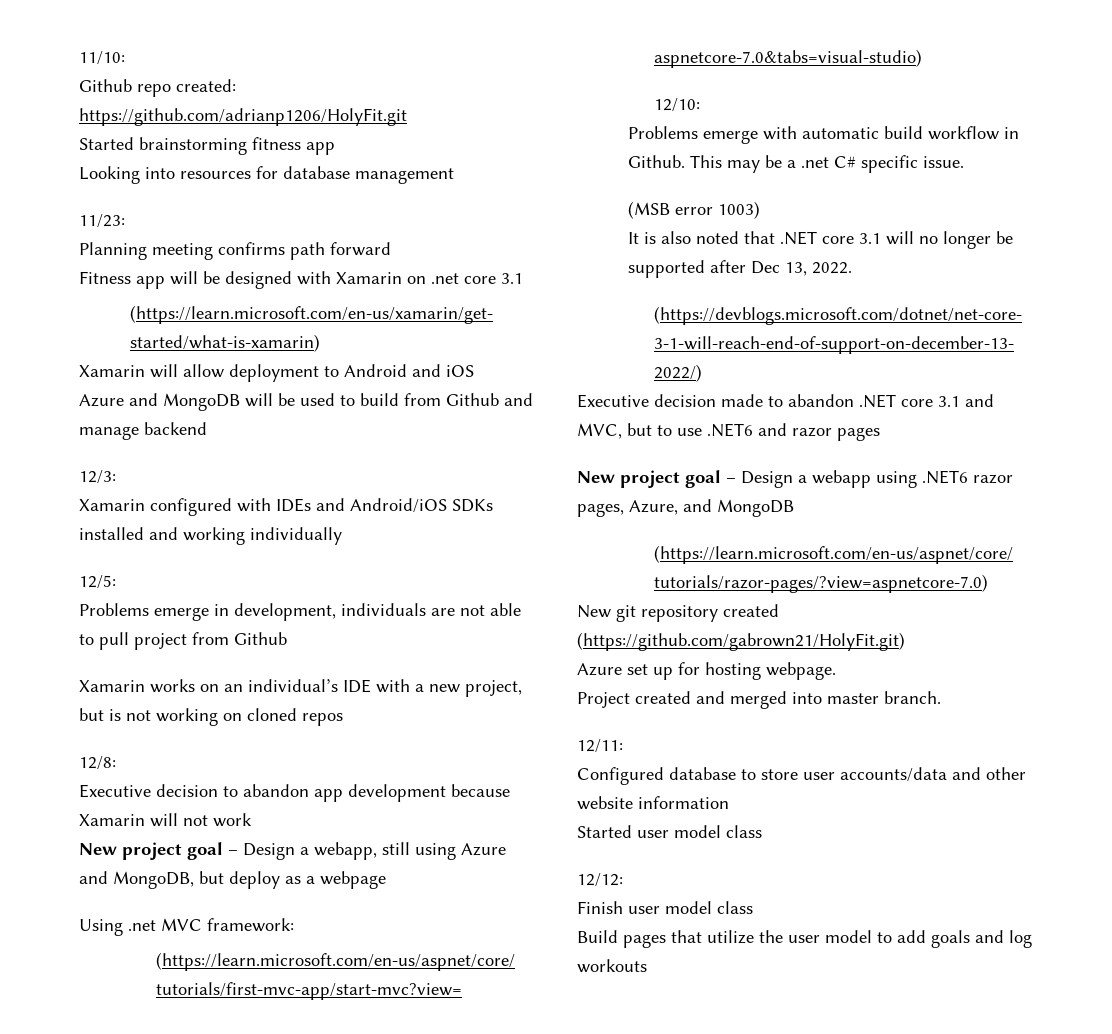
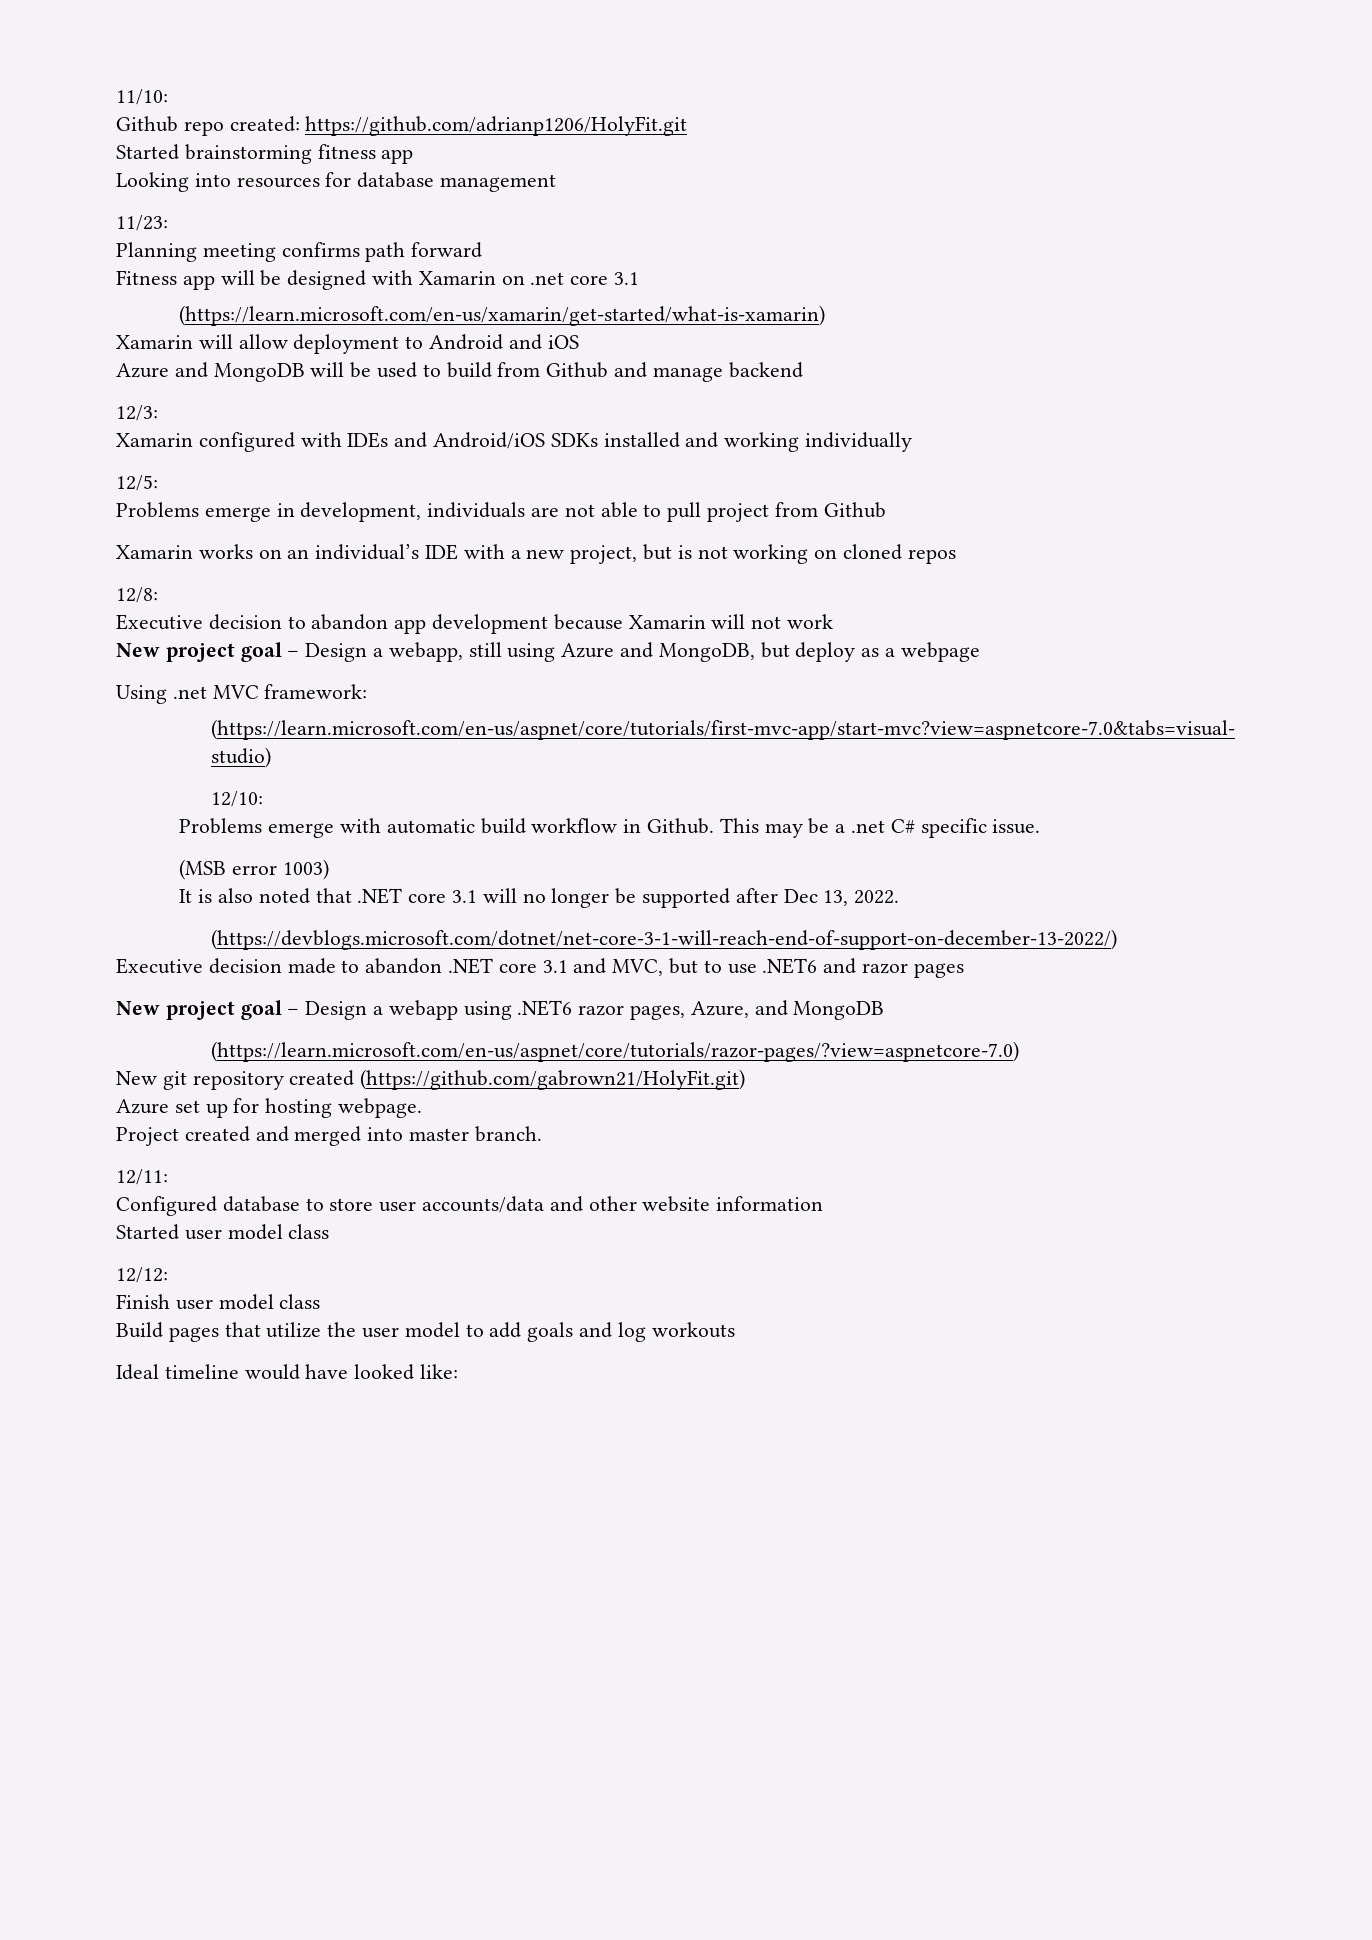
+ Ideal timeline would have looked like:

